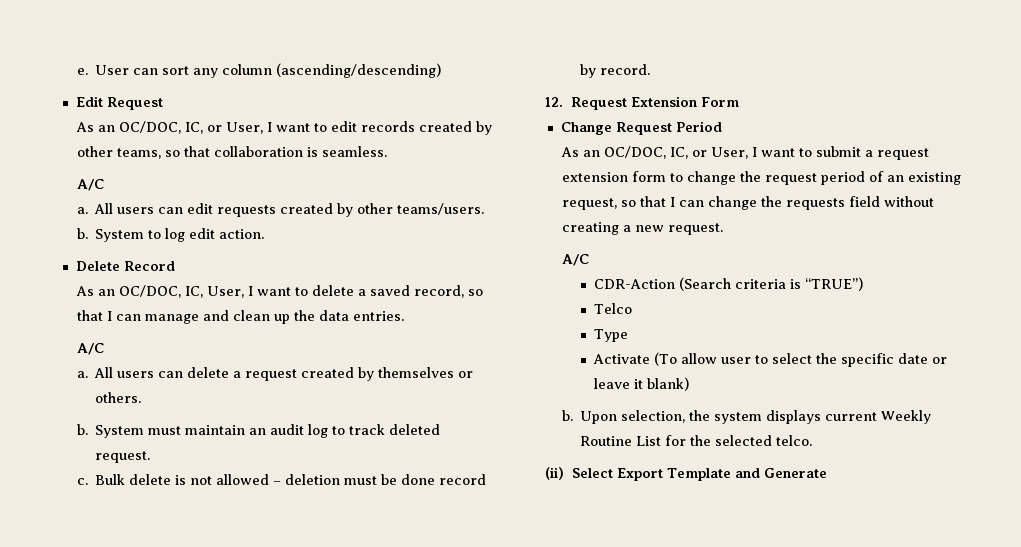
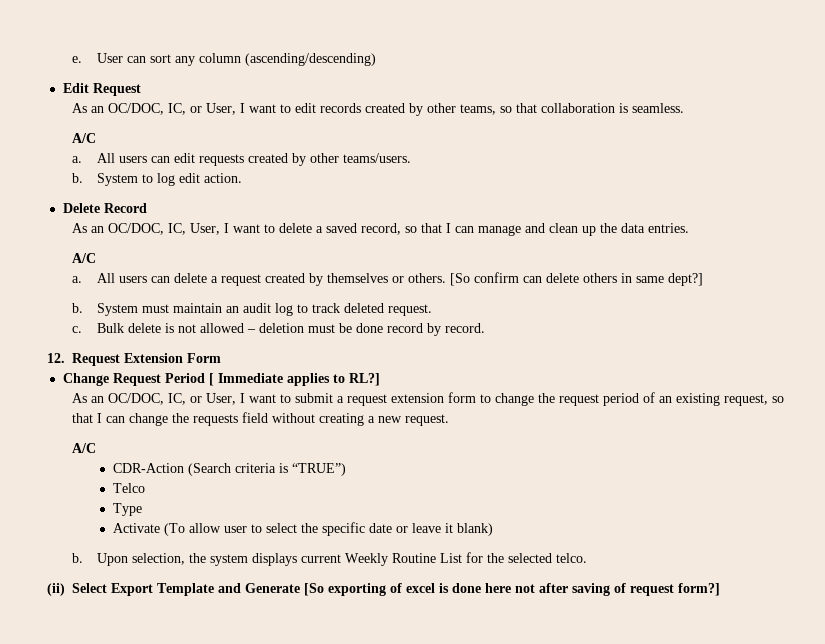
+ [So confirm can delete others in same dept?]
- Change Request Period
+ Change Request Period [ Immediate applies to RL?]
- (ii) Select Export Template and Generate
+ (ii) Select Export Template and Generate [So exporting of excel is done here not after saving of request form?]

